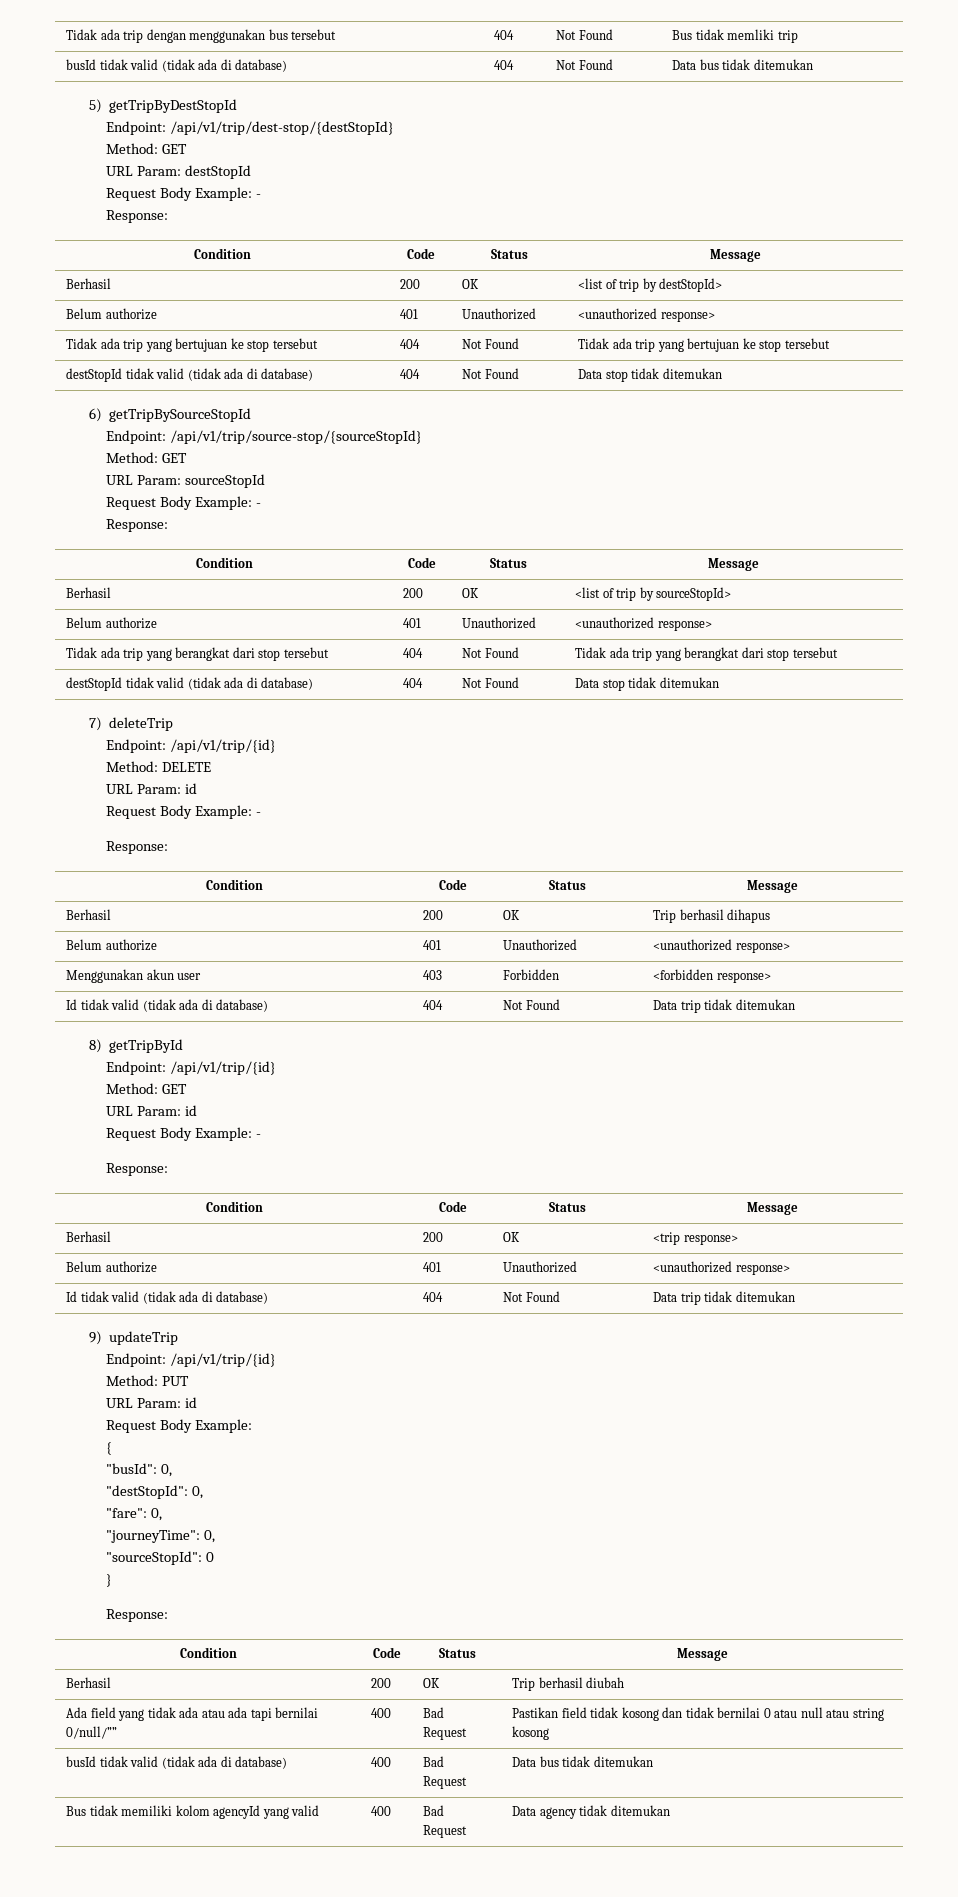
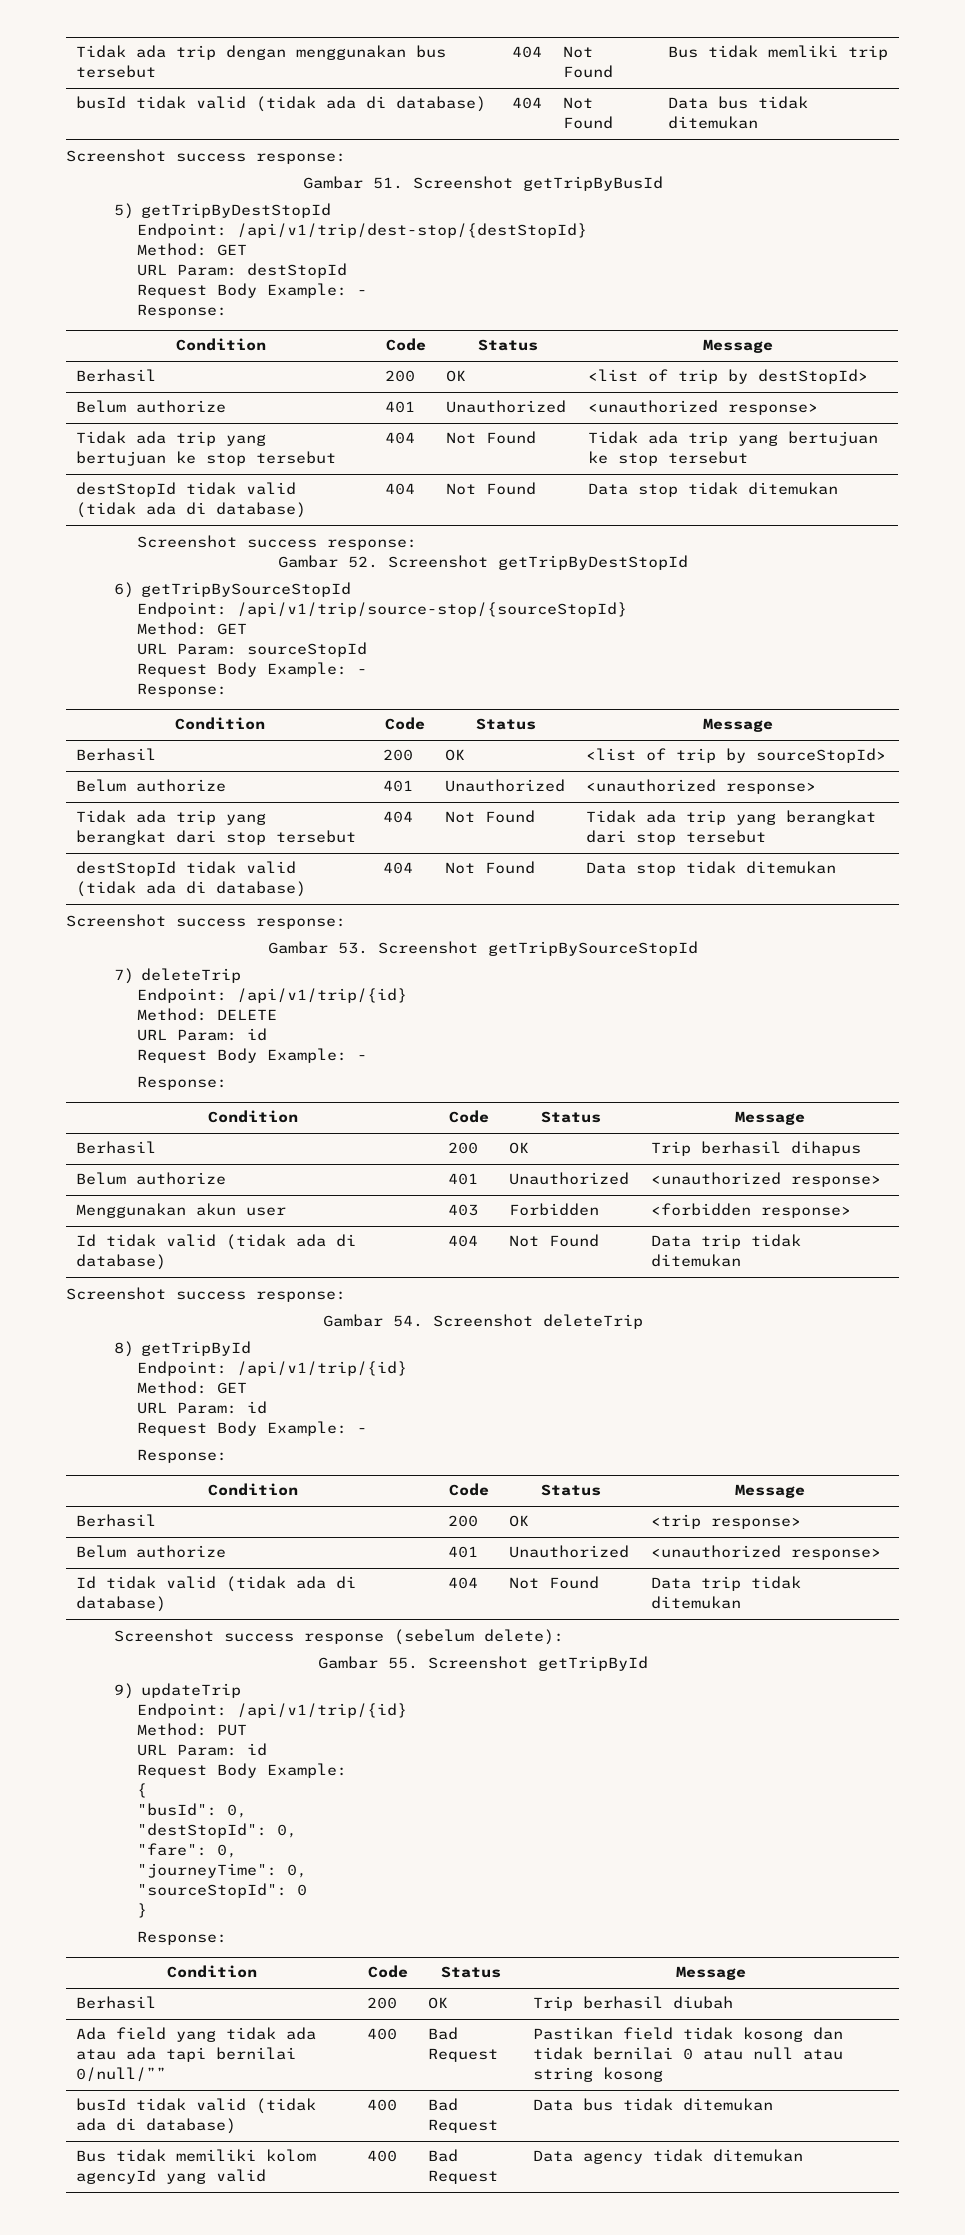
  busId tidak valid (tidak ada di database) | 404 | Not Found | Data bus tidak ditemukan
+ Screenshot success response:
+ Gambar 51. Screenshot getTripByBusId
  Tidak ada trip yang bertujuan ke stop tersebut | 404 | Not Found | Tidak ada trip yang bertujuan ke stop tersebut
  destStopId tidak valid (tidak ada di database) | 404 | Not Found | Data stop tidak ditemukan
+ Screenshot success response:
+ Gambar 52. Screenshot getTripByDestStopId
  Tidak ada trip yang berangkat dari stop tersebut | 404 | Not Found | Tidak ada trip yang berangkat dari stop tersebut
  destStopId tidak valid (tidak ada di database) | 404 | Not Found | Data stop tidak ditemukan
+ Screenshot success response:
+ Gambar 53. Screenshot getTripBySourceStopId
  Menggunakan akun user | 403 | Forbidden | <forbidden response>
  Id tidak valid (tidak ada di database) | 404 | Not Found | Data trip tidak ditemukan
+ Screenshot success response:
+ Gambar 54. Screenshot deleteTrip
+ Screenshot success response (sebelum delete):
+ Gambar 55. Screenshot getTripById

